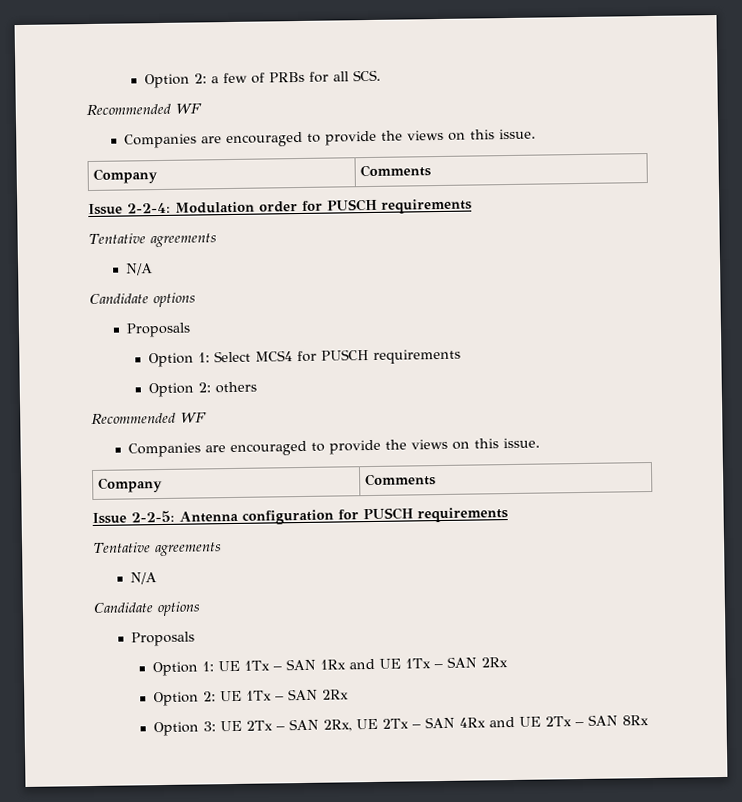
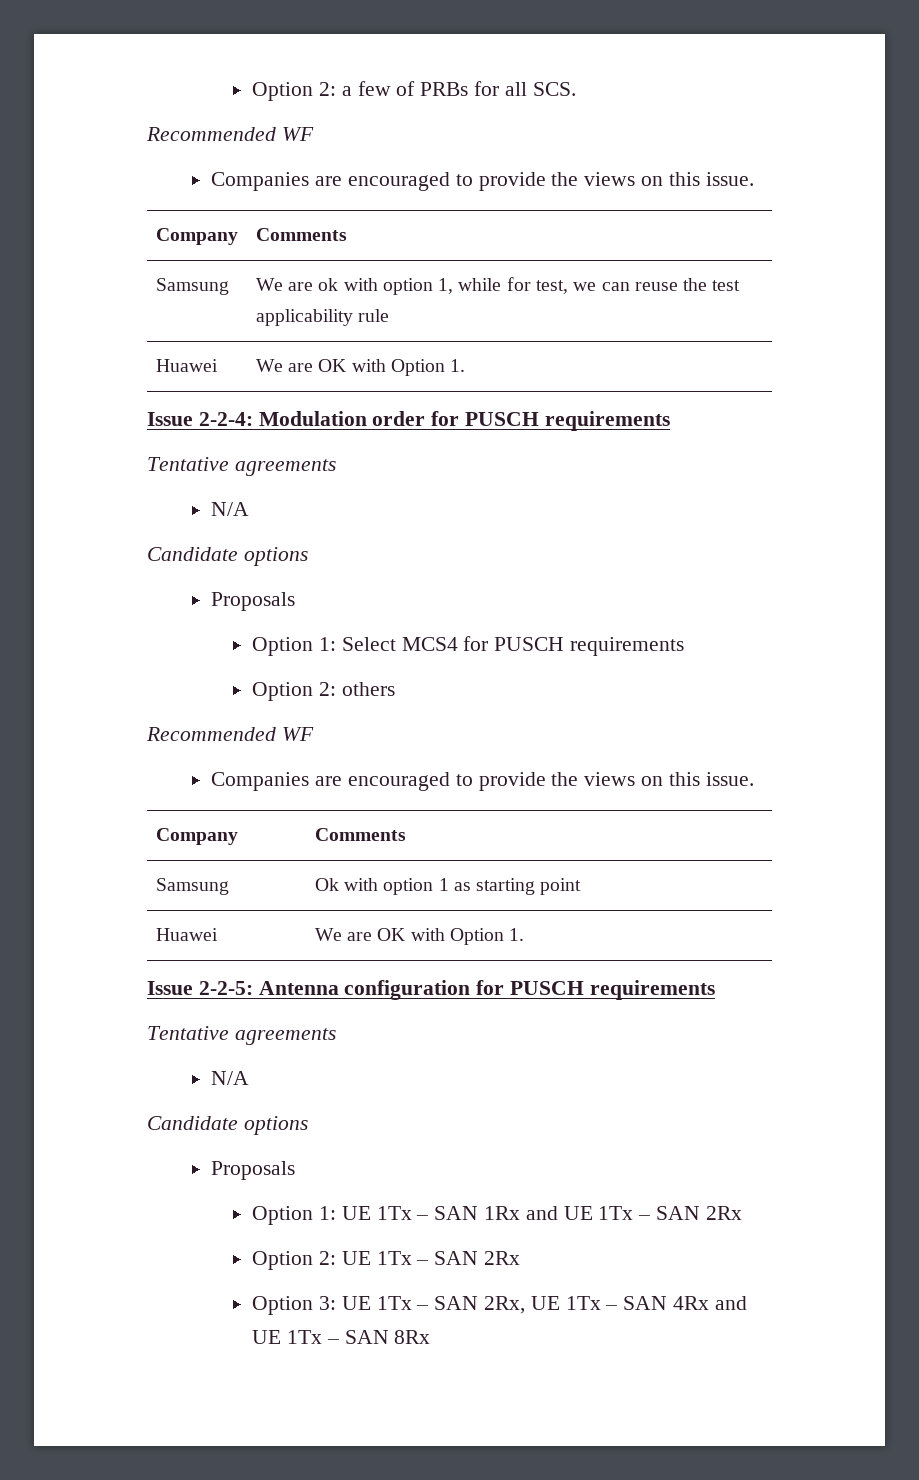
+ Samsung | We are ok with option 1, while for test, we can reuse the test applicability rule
+ Huawei | We are OK with Option 1.
+ Samsung | Ok with option 1 as starting point
+ Huawei | We are OK with Option 1.
- Option 3: UE 2Tx – SAN 2Rx, UE 2Tx – SAN 4Rx and UE 2Tx – SAN 8Rx
+ Option 3: UE 1Tx – SAN 2Rx, UE 1Tx – SAN 4Rx and UE 1Tx – SAN 8Rx

